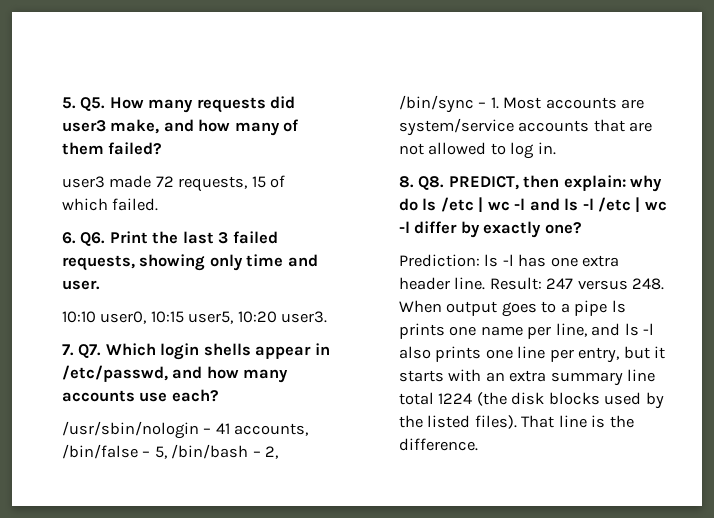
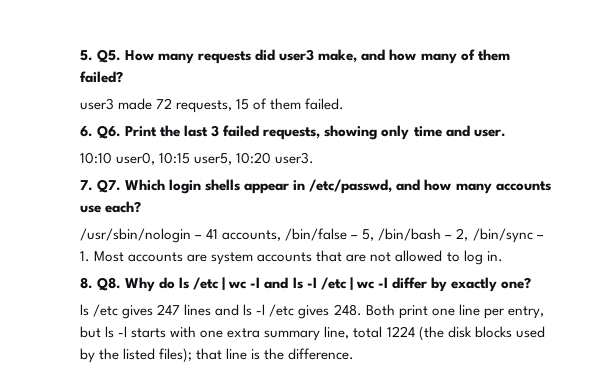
- user3 made 72 requests, 15 of which failed.
+ user3 made 72 requests, 15 of them failed.
- /usr/sbin/nologin – 41 accounts, /bin/false – 5, /bin/bash – 2, /bin/sync – 1. Most accounts are system/service accounts that are not allowed to log in.
+ /usr/sbin/nologin – 41 accounts, /bin/false – 5, /bin/bash – 2, /bin/sync – 1. Most accounts are system accounts that are not allowed to log in.
- 8. Q8. PREDICT, then explain: why do ls /etc | wc -l and ls -l /etc | wc -l differ by exactly one?
+ 8. Q8. Why do ls /etc | wc -l and ls -l /etc | wc -l differ by exactly one?
- Prediction: ls -l has one extra header line. Result: 247 versus 248. When output goes to a pipe ls prints one name per line, and ls -l also prints one line per entry, but it starts with an extra summary line total 1224 (the disk blocks used by the listed files). That line is the difference.
+ ls /etc gives 247 lines and ls -l /etc gives 248. Both print one line per entry, but ls -l starts with one extra summary line, total 1224 (the disk blocks used by the listed files); that line is the difference.

